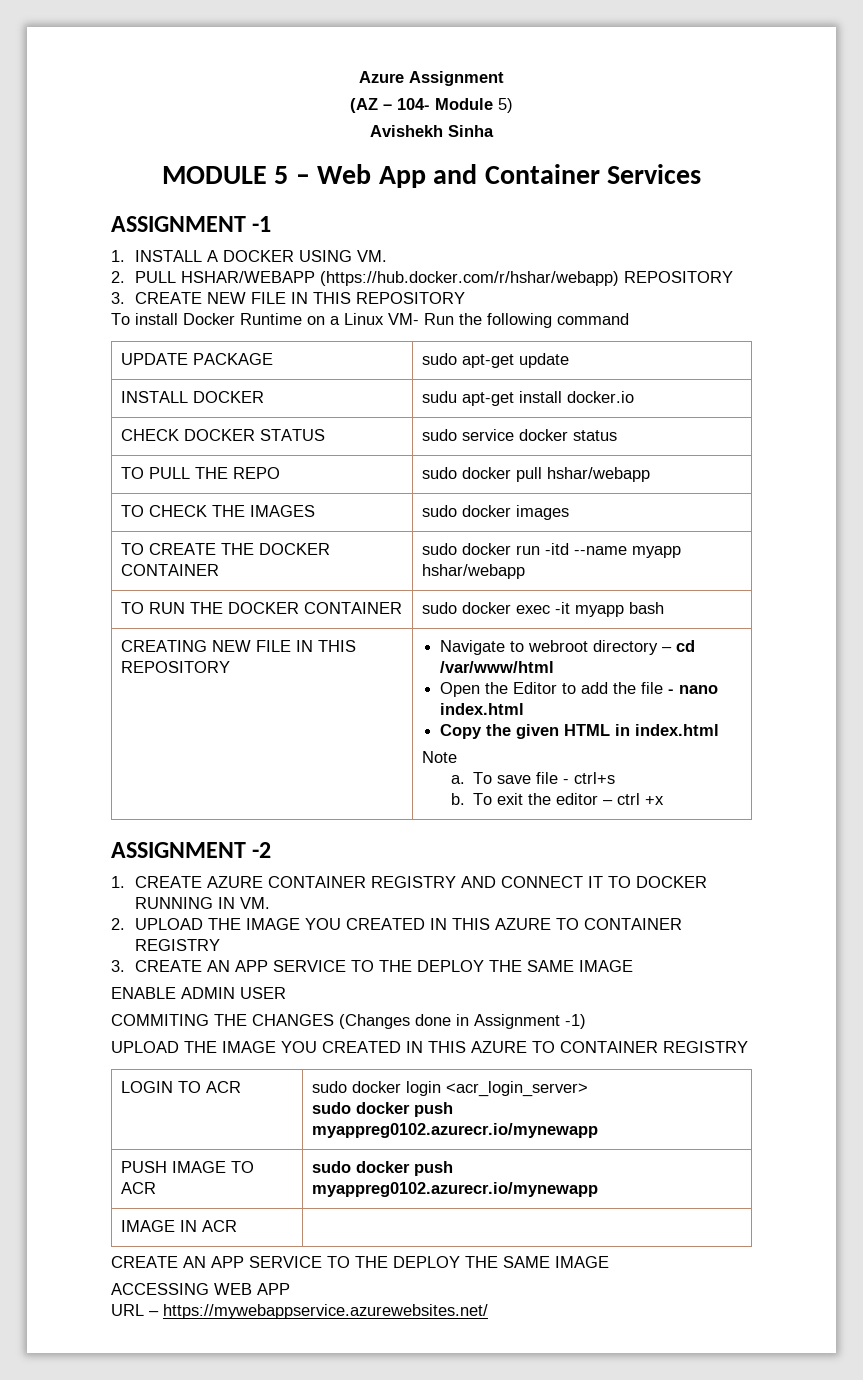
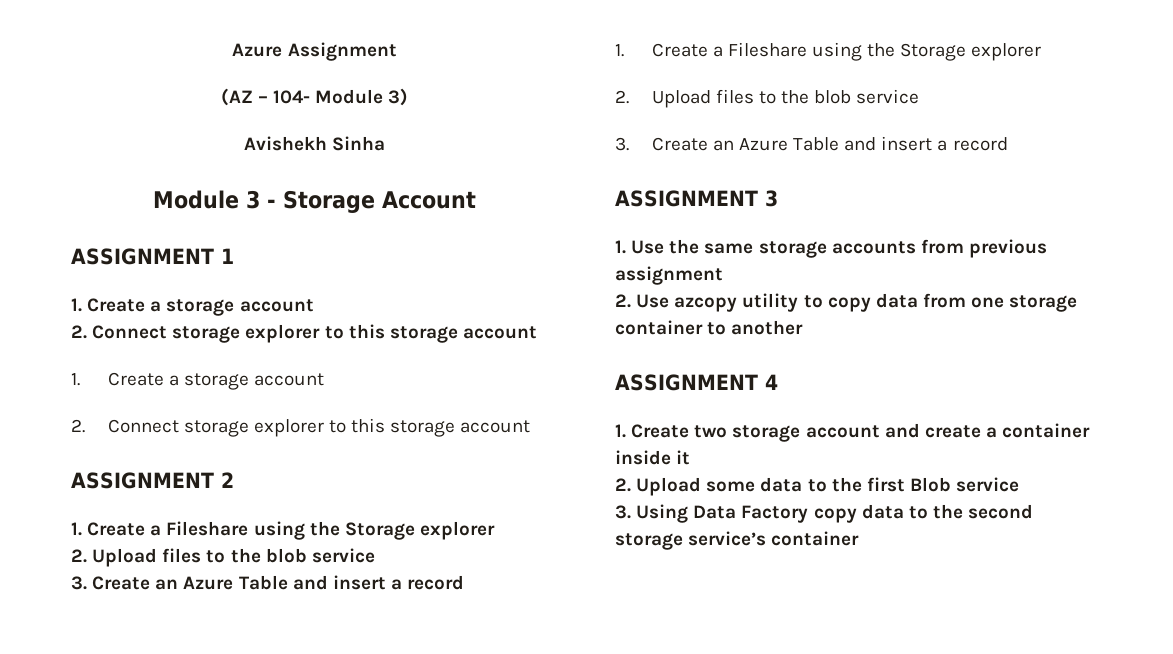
- (AZ – 104- Module 5)
+ (AZ – 104- Module 3)
- MODULE 5 – Web App and Container Services
- ASSIGNMENT -1
- 1. INSTALL A DOCKER USING VM.
- 2. PULL HSHAR/WEBAPP (https://hub.docker.com/r/hshar/webapp) REPOSITORY
- 3. CREATE NEW FILE IN THIS REPOSITORY
- To install Docker Runtime on a Linux VM- Run the following command
- UPDATE PACKAGE | sudo apt-get update
- INSTALL DOCKER | sudu apt-get install docker.io
- CHECK DOCKER STATUS | sudo service docker status
- TO PULL THE REPO | sudo docker pull hshar/webapp
- TO CHECK THE IMAGES | sudo docker images
- TO CREATE THE DOCKER CONTAINER | sudo docker run -itd --name myapp hshar/webapp
- TO RUN THE DOCKER CONTAINER | sudo docker exec -it myapp bash
- CREATING NEW FILE IN THIS REPOSITORY | Navigate to webroot directory – cd /var/www/html
- Open the Editor to add the file - nano index.html
- Copy the given HTML in index.html
- Note
- a. To save file - ctrl+s
- b. To exit the editor – ctrl +x
- ASSIGNMENT -2
- 1. CREATE AZURE CONTAINER REGISTRY AND CONNECT IT TO DOCKER RUNNING IN VM.
- 2. UPLOAD THE IMAGE YOU CREATED IN THIS AZURE TO CONTAINER REGISTRY
- 3. CREATE AN APP SERVICE TO THE DEPLOY THE SAME IMAGE
- ENABLE ADMIN USER
- COMMITING THE CHANGES (Changes done in Assignment -1)
- UPLOAD THE IMAGE YOU CREATED IN THIS AZURE TO CONTAINER REGISTRY
- LOGIN TO ACR | sudo docker login <acr_login_server>
- sudo docker push myappreg0102.azurecr.io/mynewapp
- PUSH IMAGE TO ACR | sudo docker push myappreg0102.azurecr.io/mynewapp
- IMAGE IN ACR |
- CREATE AN APP SERVICE TO THE DEPLOY THE SAME IMAGE
- ACCESSING WEB APP
- URL – https://mywebappservice.azurewebsites.net/
+ Module 3 - Storage Account
+ ASSIGNMENT 1
+ 1. Create a storage account
+ 2. Connect storage explorer to this storage account
+ 1. Create a storage account
+ 2. Connect storage explorer to this storage account
+ ASSIGNMENT 2
+ 1. Create a Fileshare using the Storage explorer
+ 2. Upload files to the blob service
+ 3. Create an Azure Table and insert a record
+ 1. Create a Fileshare using the Storage explorer
+ 2. Upload files to the blob service
+ 3. Create an Azure Table and insert a record
+ ASSIGNMENT 3
+ 1. Use the same storage accounts from previous assignment
+ 2. Use azcopy utility to copy data from one storage container to another
+ ASSIGNMENT 4
+ 1. Create two storage account and create a container inside it
+ 2. Upload some data to the first Blob service
+ 3. Using Data Factory copy data to the second storage service’s container

